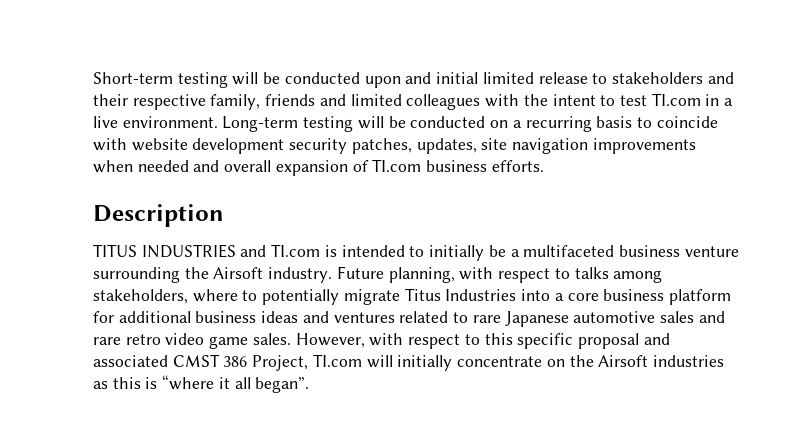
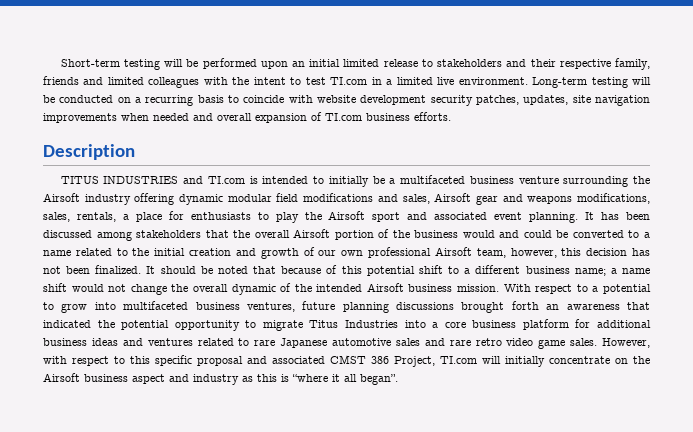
- Short-term testing will be conducted upon and initial limited release to stakeholders and their respective family, friends and limited colleagues with the intent to test TI.com in a live environment.
+ Short-term testing will be performed upon an initial limited release to stakeholders and their respective family, friends and limited colleagues with the intent to test TI.com in a limited live environment.
- TITUS INDUSTRIES and TI.com is intended to initially be a multifaceted business venture surrounding the Airsoft industry. Future planning, with respect to talks among stakeholders, where to potentially migrate Titus Industries into a core business platform for additional business ideas and ventures related to rare Japanese automotive sales and rare retro video game sales.
+ TITUS INDUSTRIES and TI.com is intended to initially be a multifaceted business venture surrounding the Airsoft industry offering dynamic modular field modifications and sales, Airsoft gear and weapons modifications, sales, rentals, a place for enthusiasts to play the Airsoft sport and associated event planning. It has been discussed among stakeholders that the overall Airsoft portion of the business would and could be converted to a name related to the initial creation and growth of our own professional Airsoft team, however, this decision has not been finalized. It should be noted that because of this potential shift to a different business name; a name shift would not change the overall dynamic of the intended Airsoft business mission. With respect to a potential to grow into multifaceted business ventures, future planning discussions brought forth an awareness that indicated the potential opportunity to migrate Titus Industries into a core business platform for additional business ideas and ventures related to rare Japanese automotive sales and rare retro video game sales.
- However, with respect to this specific proposal and associated CMST 386 Project, TI.com will initially concentrate on the Airsoft industries as this is “where it all began”.
+ However, with respect to this specific proposal and associated CMST 386 Project, TI.com will initially concentrate on the Airsoft business aspect and industry as this is “where it all began”.

